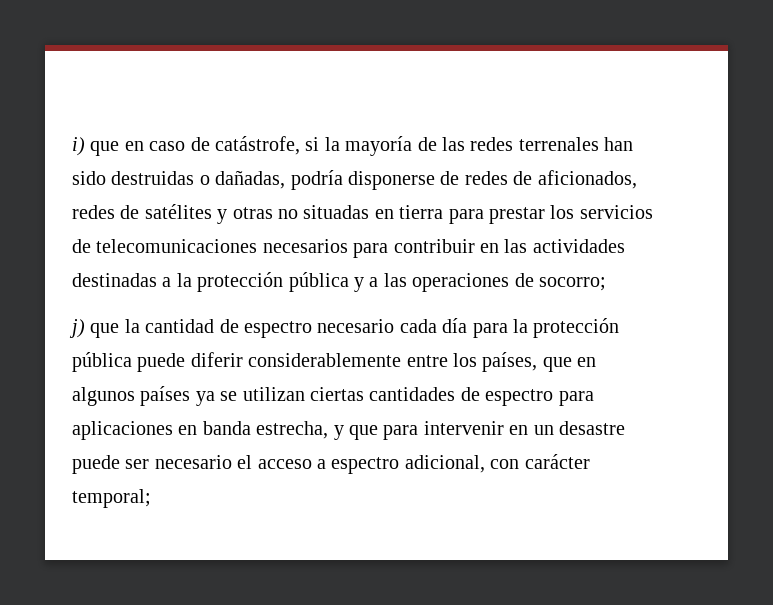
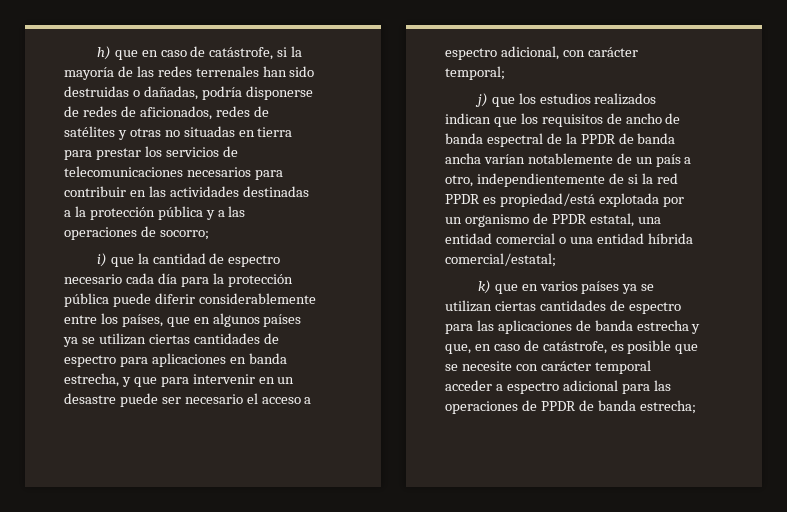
- i) que en caso de catástrofe, si la mayoría de las redes terrenales han sido destruidas o dañadas, podría disponerse de redes de aficionados, redes de satélites y otras no situadas en tierra para prestar los servicios de telecomunicaciones necesarios para contribuir en las actividades destinadas a la protección pública y a las operaciones de socorro;
+ h) que en caso de catástrofe, si la mayoría de las redes terrenales han sido destruidas o dañadas, podría disponerse de redes de aficionados, redes de satélites y otras no situadas en tierra para prestar los servicios de telecomunicaciones necesarios para contribuir en las actividades destinadas a la protección pública y a las operaciones de socorro;
- j) que la cantidad de espectro necesario cada día para la protección pública puede diferir considerablemente entre los países, que en algunos países ya se utilizan ciertas cantidades de espectro para aplicaciones en banda estrecha, y que para intervenir en un desastre puede ser necesario el acceso a espectro adicional, con carácter temporal;
+ i) que la cantidad de espectro necesario cada día para la protección pública puede diferir considerablemente entre los países, que en algunos países ya se utilizan ciertas cantidades de espectro para aplicaciones en banda estrecha, y que para intervenir en un desastre puede ser necesario el acceso a espectro adicional, con carácter temporal;
+ j) que los estudios realizados indican que los requisitos de ancho de banda espectral de la PPDR de banda ancha varían notablemente de un país a otro, independientemente de si la red PPDR es propiedad/está explotada por un organismo de PPDR estatal, una entidad comercial o una entidad híbrida comercial/estatal;
+ k) que en varios países ya se utilizan ciertas cantidades de espectro para las aplicaciones de banda estrecha y que, en caso de catástrofe, es posible que se necesite con carácter temporal acceder a espectro adicional para las operaciones de PPDR de banda estrecha;

